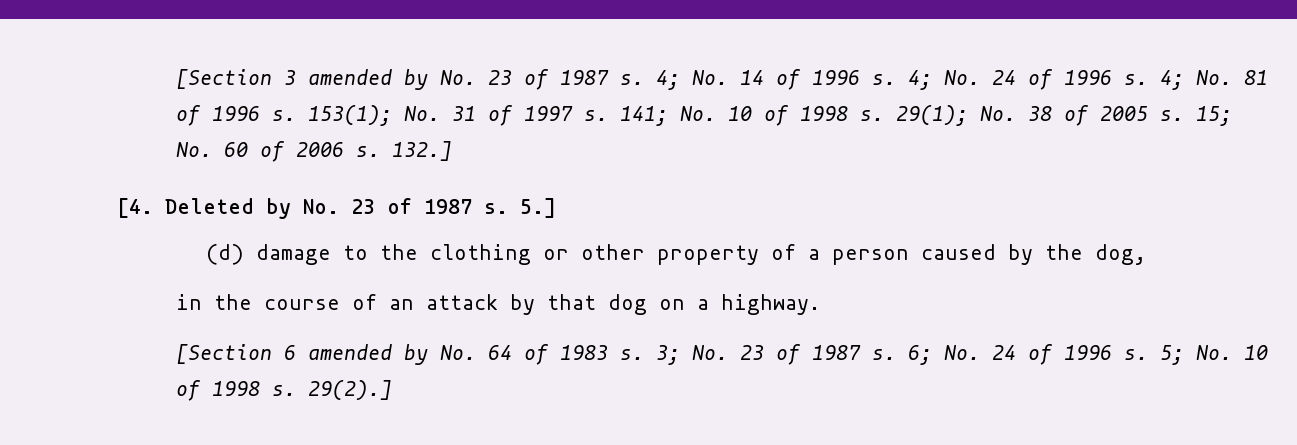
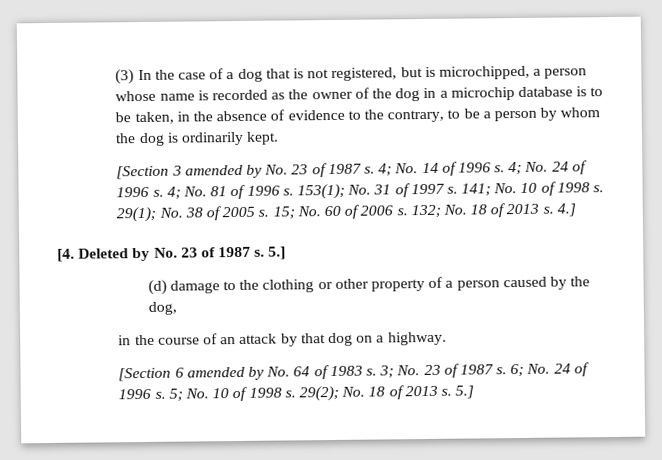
+ (3) In the case of a dog that is not registered, but is microchipped, a person whose name is recorded as the owner of the dog in a microchip database is to be taken, in the absence of evidence to the contrary, to be a person by whom the dog is ordinarily kept.
- 132.]
+ 132; No. 18 of 2013 s. 4.]
- 29(2).]
+ 29(2); No. 18 of 2013 s. 5.]

